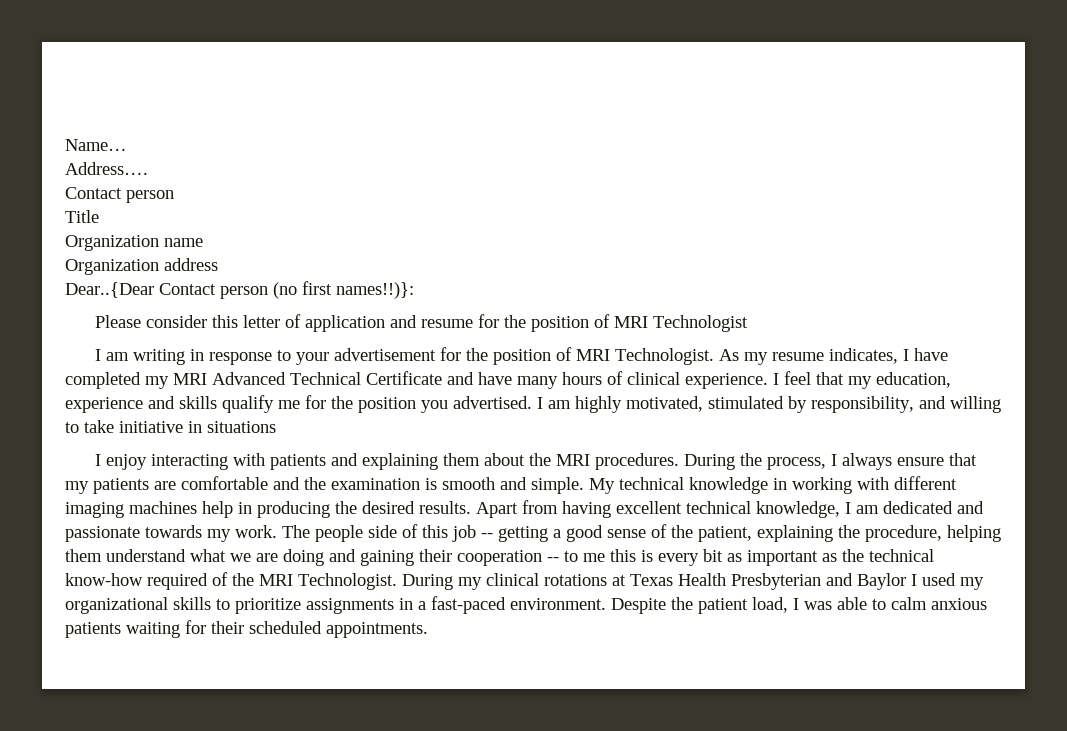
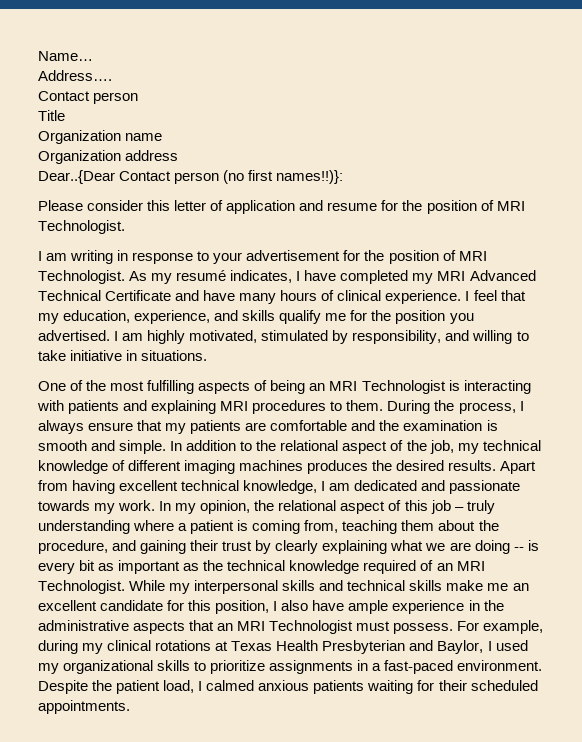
- Please consider this letter of application and resume for the position of MRI Technologist
+ Please consider this letter of application and resume for the position of MRI Technologist.
- As my resume indicates, I have completed my MRI Advanced Technical Certificate and have many hours of clinical experience.
+ As my resumé indicates, I have completed my MRI Advanced Technical Certificate and have many hours of clinical experience.
- I feel that my education, experience and skills qualify me for the position you advertised.
+ I feel that my education, experience, and skills qualify me for the position you advertised.
- I am highly motivated, stimulated by responsibility, and willing to take initiative in situations
- I enjoy interacting with patients and explaining them about the MRI procedures.
+ I am highly motivated, stimulated by responsibility, and willing to take initiative in situations.
+ One of the most fulfilling aspects of being an MRI Technologist is interacting with patients and explaining MRI procedures to them.
- My technical knowledge in working with different imaging machines help in producing the desired results.
+ In addition to the relational aspect of the job, my technical knowledge of different imaging machines produces the desired results.
- The people side of this job -- getting a good sense of the patient, explaining the procedure, helping them understand what we are doing and gaining their cooperation -- to me this is every bit as important as the technical know-how required of the MRI Technologist. During my clinical rotations at Texas Health Presbyterian and Baylor I used my organizational skills to prioritize assignments in a fast-paced environment.
+ In my opinion, the relational aspect of this job – truly understanding where a patient is coming from, teaching them about the procedure, and gaining their trust by clearly explaining what we are doing -- is every bit as important as the technical knowledge required of an MRI Technologist. While my interpersonal skills and technical skills make me an excellent candidate for this position, I also have ample experience in the administrative aspects that an MRI Technologist must possess. For example, during my clinical rotations at Texas Health Presbyterian and Baylor, I used my organizational skills to prioritize assignments in a fast-paced environment.
- Despite the patient load, I was able to calm anxious patients waiting for their scheduled appointments.
+ Despite the patient load, I calmed anxious patients waiting for their scheduled appointments.

